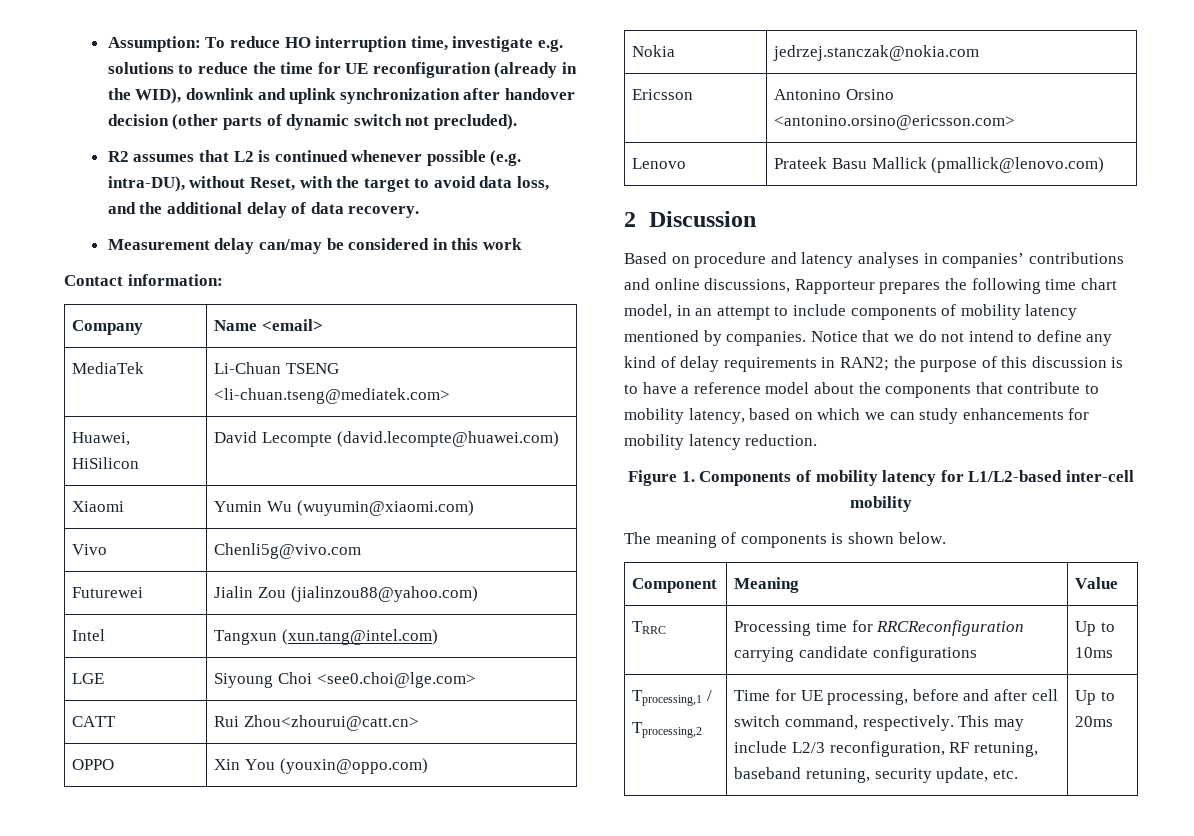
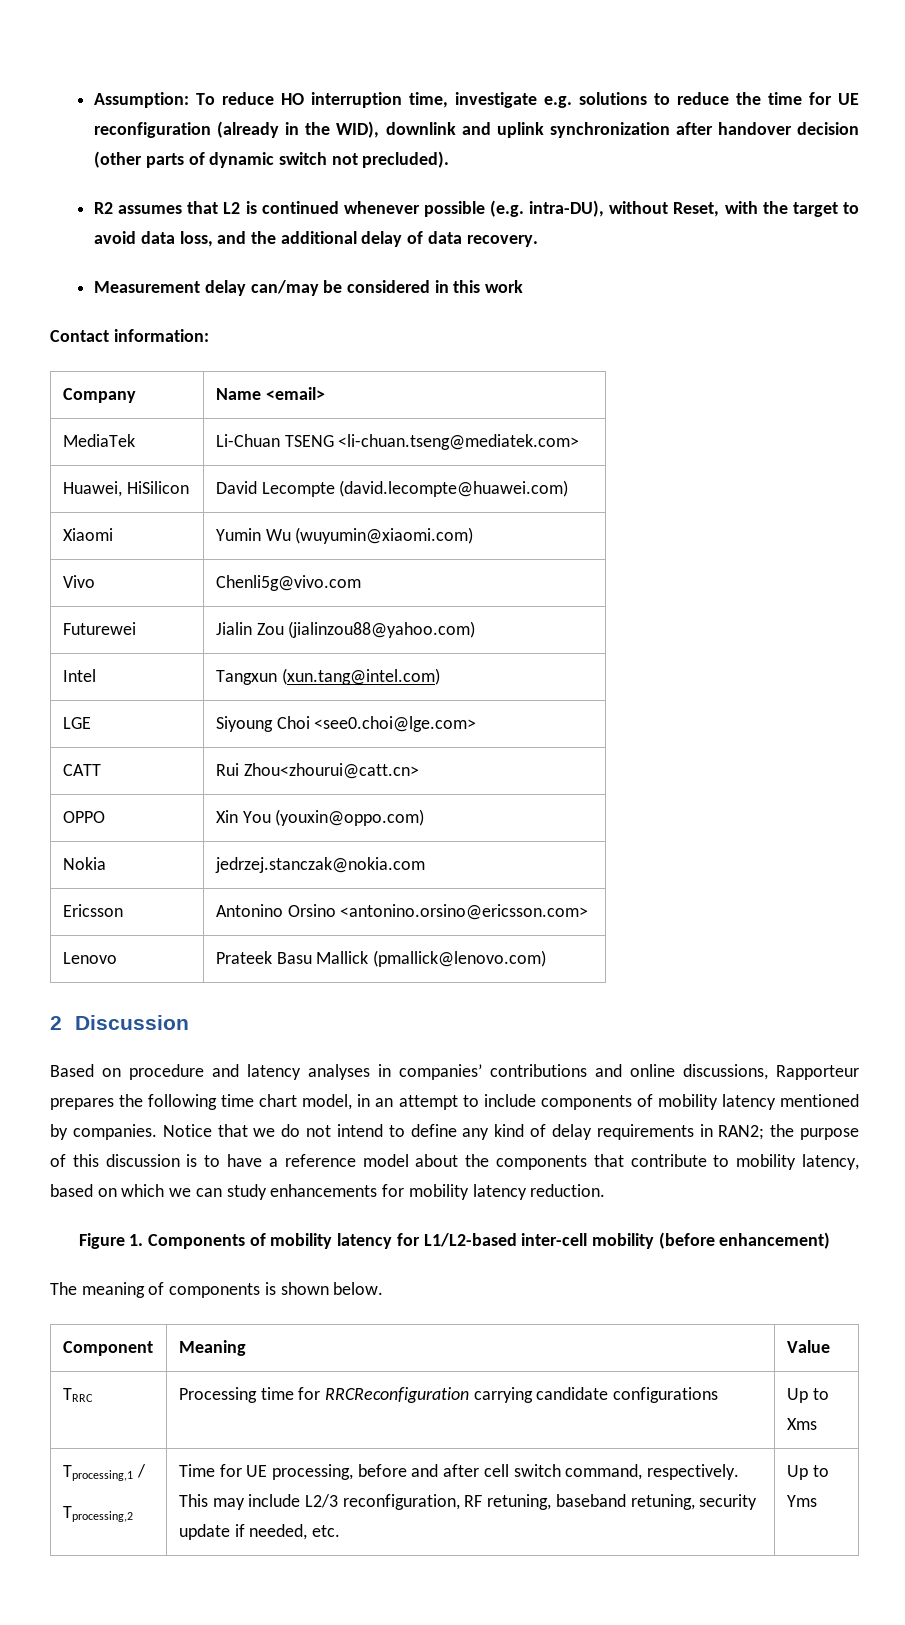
- Figure 1. Components of mobility latency for L1/L2-based inter-cell mobility
+ Figure 1. Components of mobility latency for L1/L2-based inter-cell mobility (before enhancement)
- TRRC | Processing time for RRCReconfiguration carrying candidate configurations | Up to 10ms
+ TRRC | Processing time for RRCReconfiguration carrying candidate configurations | Up to Xms
  Tprocessing,1 /
- Tprocessing,2 | Time for UE processing, before and after cell switch command, respectively. This may include L2/3 reconfiguration, RF retuning, baseband retuning, security update, etc. | Up to 20ms
+ Tprocessing,2 | Time for UE processing, before and after cell switch command, respectively. This may include L2/3 reconfiguration, RF retuning, baseband retuning, security update if needed, etc. | Up to Yms

